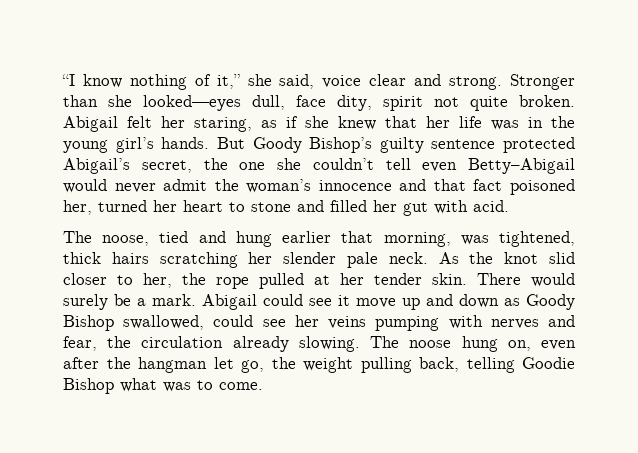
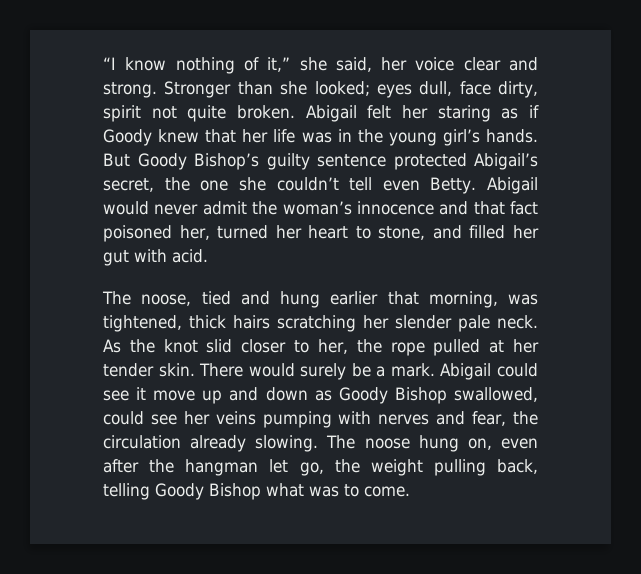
- “I know nothing of it,” she said, voice clear and strong.
+ “I know nothing of it,” she said, her voice clear and strong.
- Stronger than she looked—eyes dull, face dity, spirit not quite broken.
+ Stronger than she looked; eyes dull, face dirty, spirit not quite broken.
- Abigail felt her staring, as if she knew that her life was in the young girl’s hands.
+ Abigail felt her staring as if Goody knew that her life was in the young girl’s hands.
- But Goody Bishop’s guilty sentence protected Abigail’s secret, the one she couldn’t tell even Betty–Abigail would never admit the woman’s innocence and that fact poisoned her, turned her heart to stone and filled her gut with acid.
+ But Goody Bishop’s guilty sentence protected Abigail’s secret, the one she couldn’t tell even Betty. Abigail would never admit the woman’s innocence and that fact poisoned her, turned her heart to stone, and filled her gut with acid.
- The noose hung on, even after the hangman let go, the weight pulling back, telling Goodie Bishop what was to come.
+ The noose hung on, even after the hangman let go, the weight pulling back, telling Goody Bishop what was to come.

